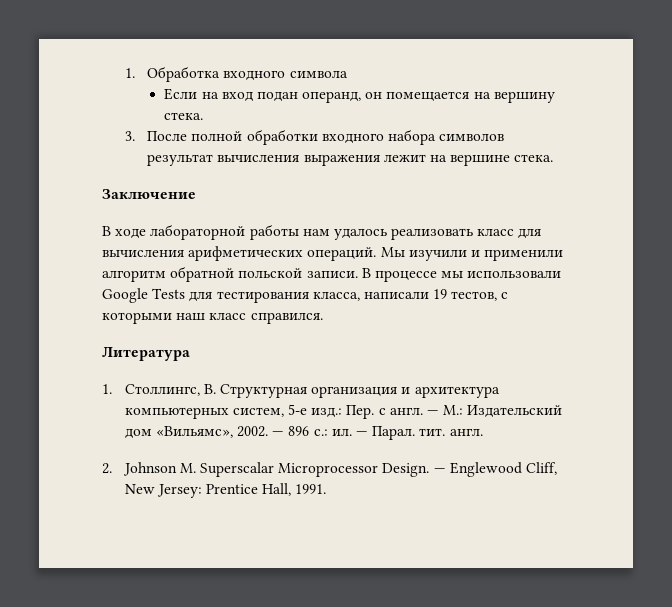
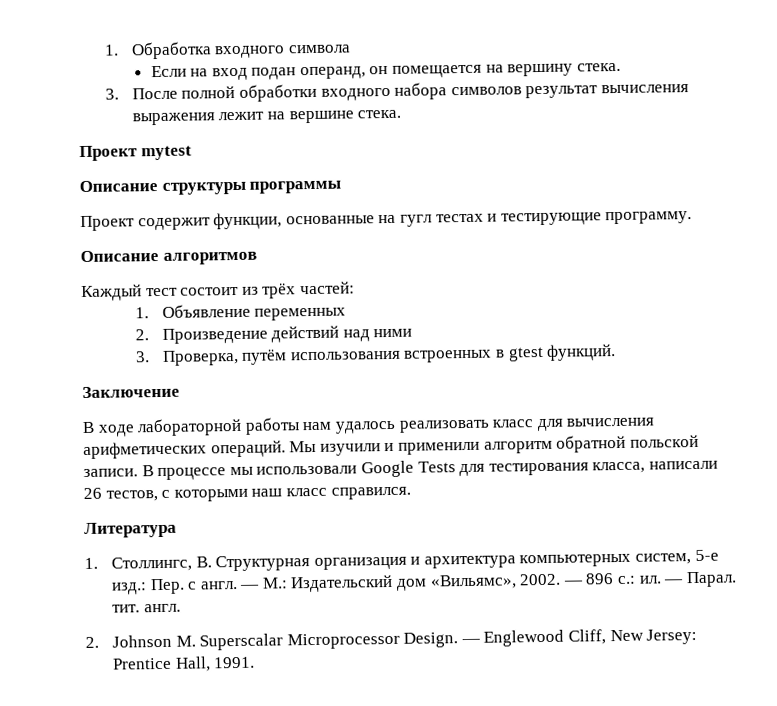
+ Проект mytest
+ Описание структуры программы
+ Проект содержит функции, основанные на гугл тестах и тестирующие программу.
+ Описание алгоритмов
+ Каждый тест состоит из трёх частей:
+ 1. Объявление переменных
+ 2. Произведение действий над ними
+ 3. Проверка, путём использования встроенных в gtest функций.
- В процессе мы использовали Google Tests для тестирования класса, написали 19 тестов, с которыми наш класс справился.
+ В процессе мы использовали Google Tests для тестирования класса, написали 26 тестов, с которыми наш класс справился.

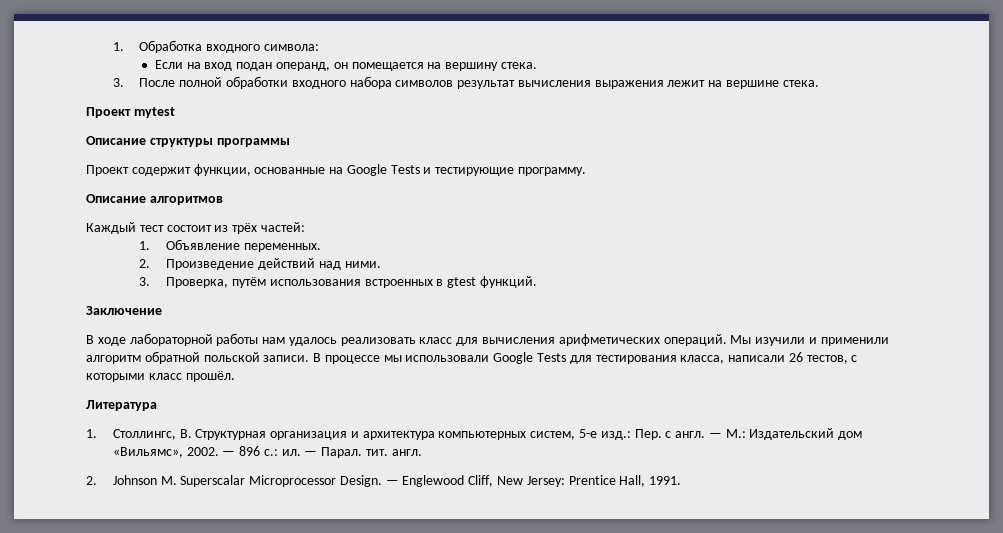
- 1. Обработка входного символа
+ 1. Обработка входного символа:
- Проект содержит функции, основанные на гугл тестах и тестирующие программу.
+ Проект содержит функции, основанные на Google Tests и тестирующие программу.
- 1. Объявление переменных
+ 1. Объявление переменных.
- 2. Произведение действий над ними
+ 2. Произведение действий над ними.
- В процессе мы использовали Google Tests для тестирования класса, написали 26 тестов, с которыми наш класс справился.
+ В процессе мы использовали Google Tests для тестирования класса, написали 26 тестов, с которыми класс прошёл.

